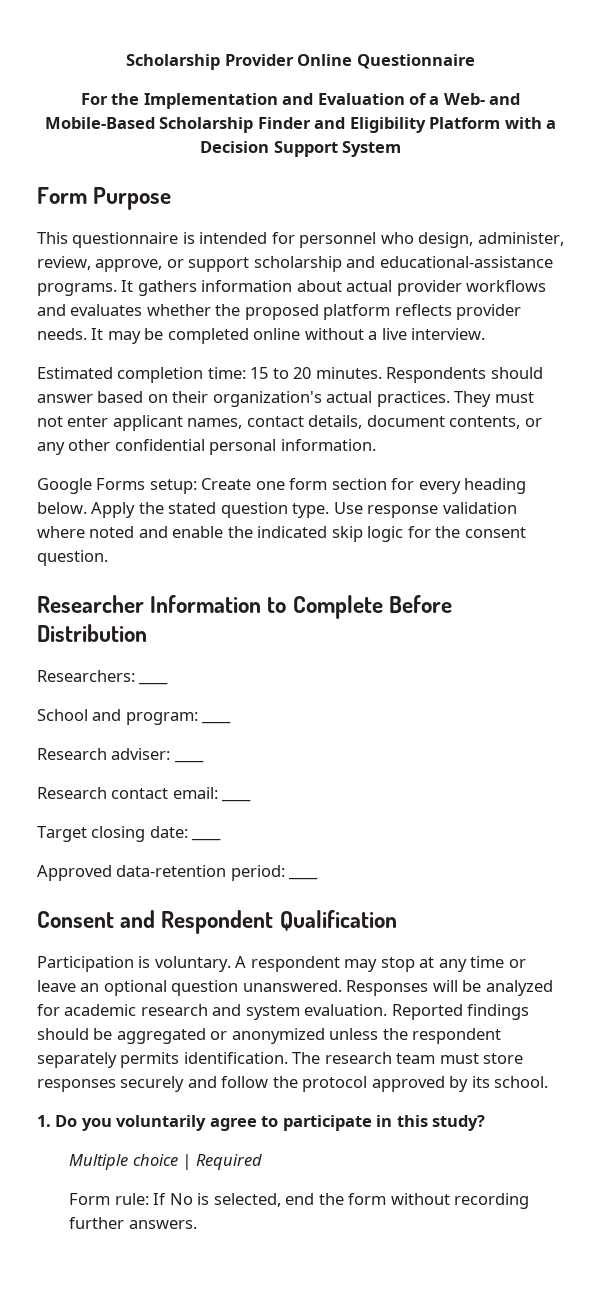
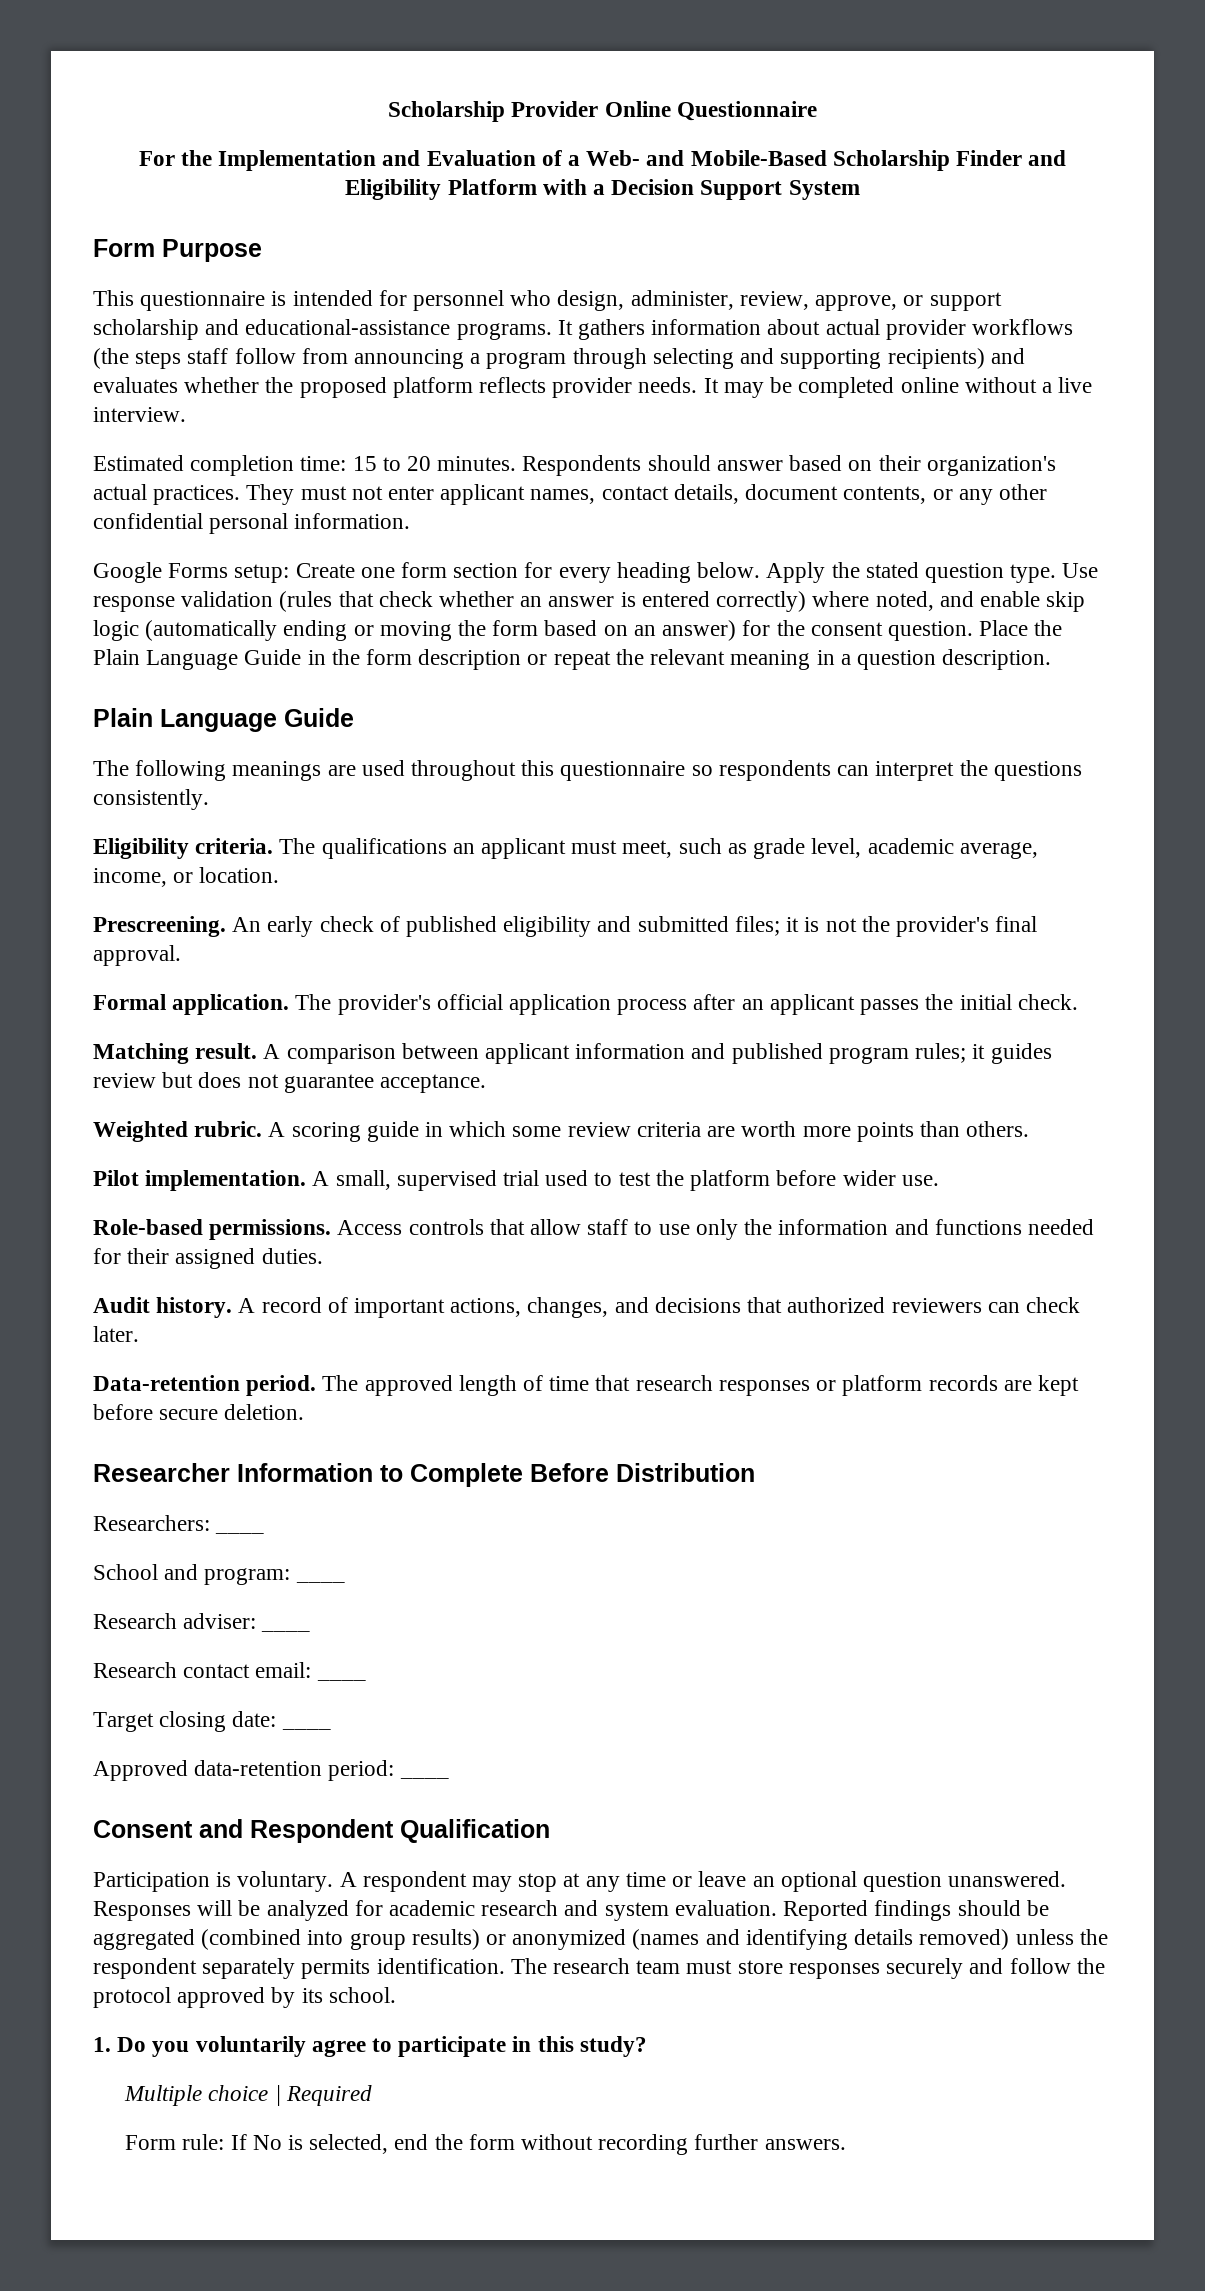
- It gathers information about actual provider workflows and evaluates whether the proposed platform reflects provider needs.
+ It gathers information about actual provider workflows (the steps staff follow from announcing a program through selecting and supporting recipients) and evaluates whether the proposed platform reflects provider needs.
- Use response validation where noted and enable the indicated skip logic for the consent question.
+ Use response validation (rules that check whether an answer is entered correctly) where noted, and enable skip logic (automatically ending or moving the form based on an answer) for the consent question. Place the Plain Language Guide in the form description or repeat the relevant meaning in a question description.
+ Plain Language Guide
+ The following meanings are used throughout this questionnaire so respondents can interpret the questions consistently.
+ Eligibility criteria. The qualifications an applicant must meet, such as grade level, academic average, income, or location.
+ Prescreening. An early check of published eligibility and submitted files; it is not the provider's final approval.
+ Formal application. The provider's official application process after an applicant passes the initial check.
+ Matching result. A comparison between applicant information and published program rules; it guides review but does not guarantee acceptance.
+ Weighted rubric. A scoring guide in which some review criteria are worth more points than others.
+ Pilot implementation. A small, supervised trial used to test the platform before wider use.
+ Role-based permissions. Access controls that allow staff to use only the information and functions needed for their assigned duties.
+ Audit history. A record of important actions, changes, and decisions that authorized reviewers can check later.
+ Data-retention period. The approved length of time that research responses or platform records are kept before secure deletion.
- Reported findings should be aggregated or anonymized unless the respondent separately permits identification.
+ Reported findings should be aggregated (combined into group results) or anonymized (names and identifying details removed) unless the respondent separately permits identification.

